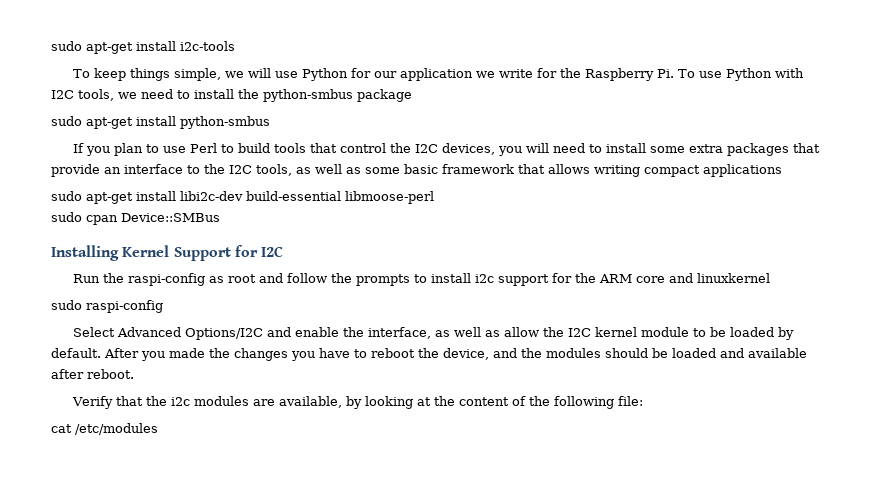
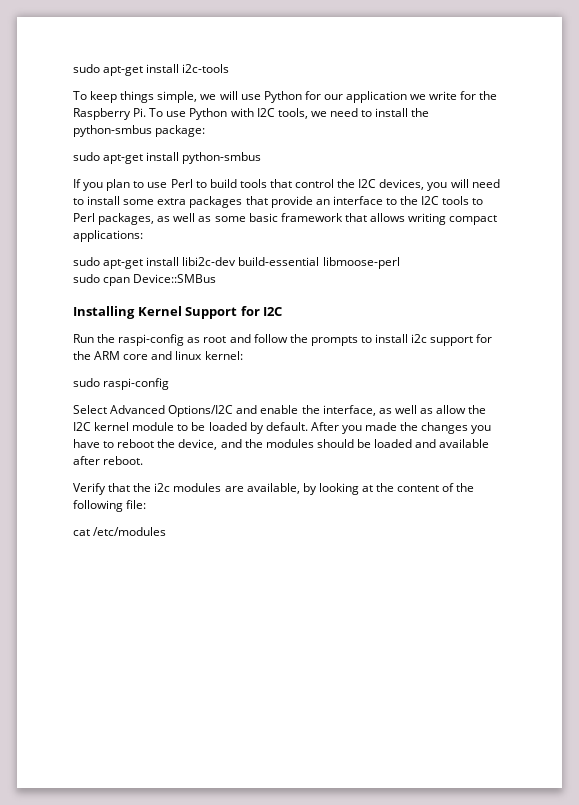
- To keep things simple, we will use Python for our application we write for the Raspberry Pi. To use Python with I2C tools, we need to install the python-smbus package
+ To keep things simple, we will use Python for our application we write for the Raspberry Pi. To use Python with I2C tools, we need to install the python-smbus package:
- If you plan to use Perl to build tools that control the I2C devices, you will need to install some extra packages that provide an interface to the I2C tools, as well as some basic framework that allows writing compact applications
+ If you plan to use Perl to build tools that control the I2C devices, you will need to install some extra packages that provide an interface to the I2C tools to Perl packages, as well as some basic framework that allows writing compact applications:
- Run the raspi-config as root and follow the prompts to install i2c support for the ARM core and linuxkernel
+ Run the raspi-config as root and follow the prompts to install i2c support for the ARM core and linux kernel:

